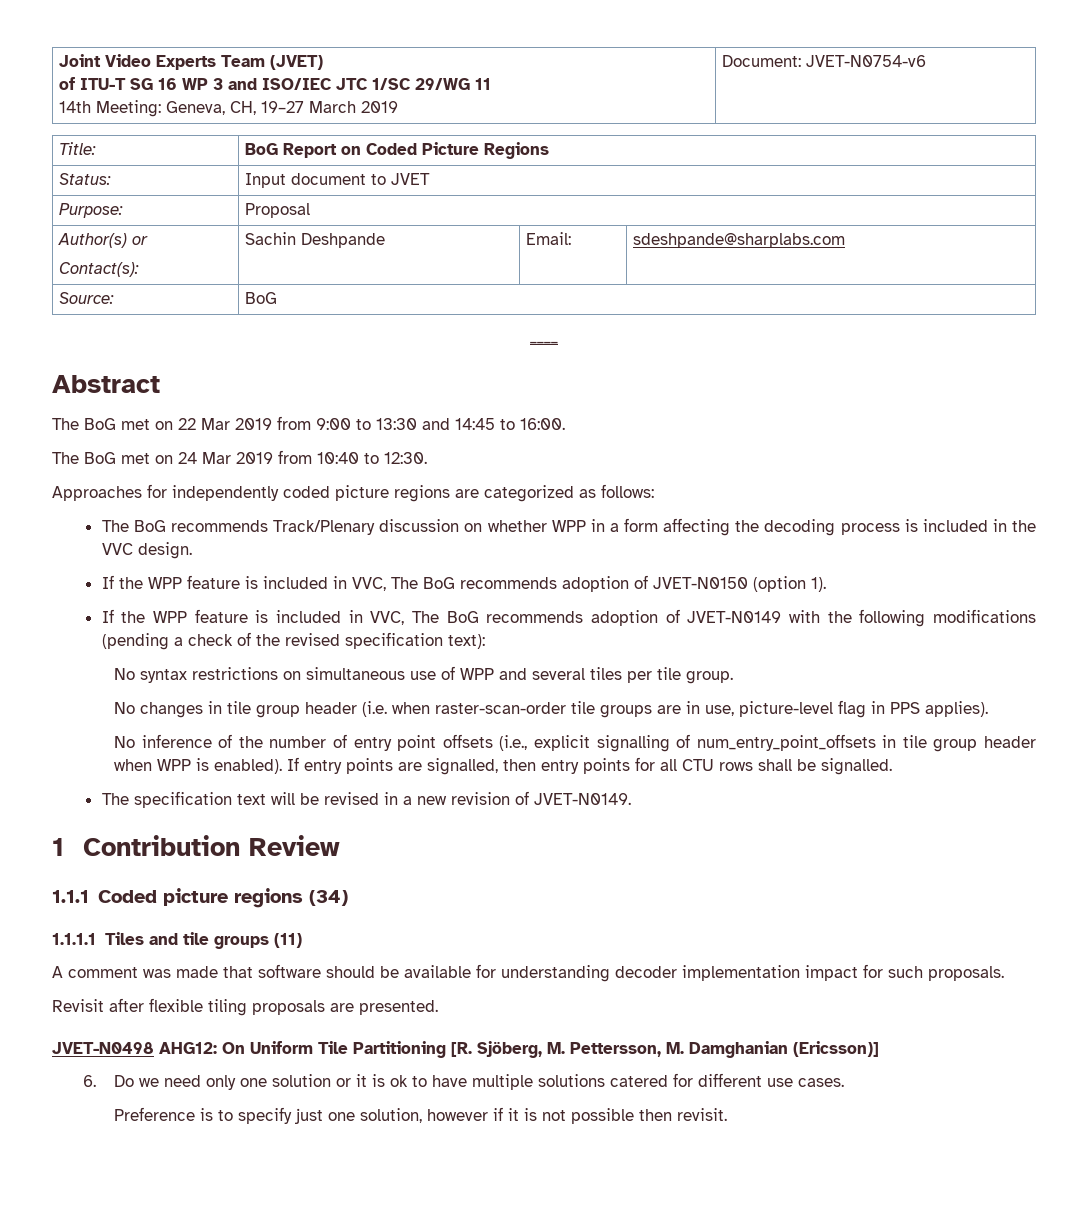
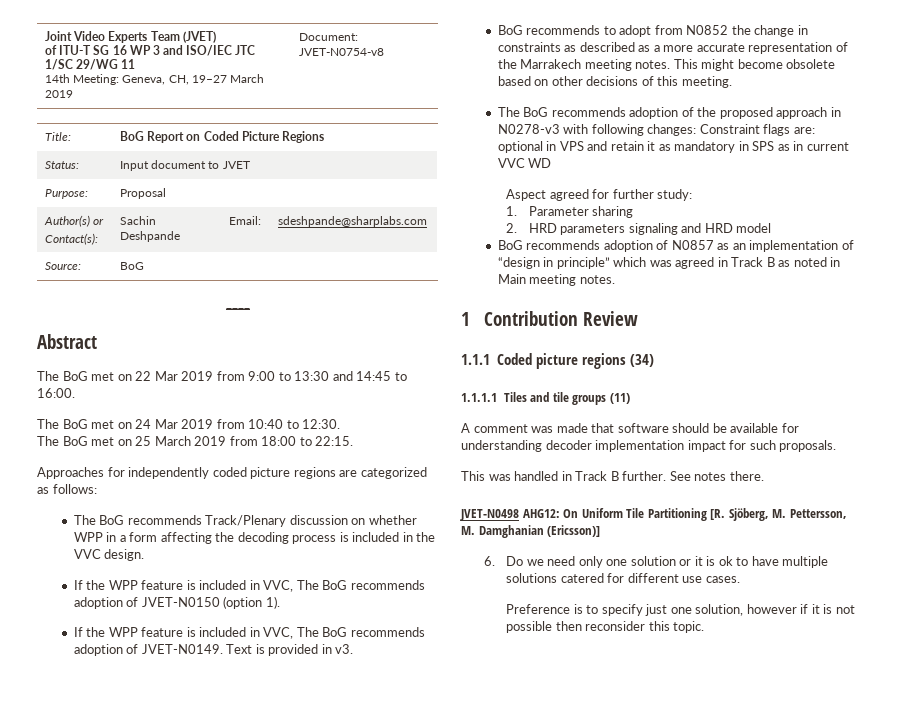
  Joint Video Experts Team (JVET)
  of ITU-T SG 16 WP 3 and ISO/IEC JTC 1/SC 29/WG 11
- 14th Meeting: Geneva, CH, 19–27 March 2019 | Document: JVET-N0754-v6
+ 14th Meeting: Geneva, CH, 19–27 March 2019 | Document: JVET-N0754-v8
+ The BoG met on 25 March 2019 from 18:00 to 22:15.
- If the WPP feature is included in VVC, The BoG recommends adoption of JVET-N0149 with the following modifications (pending a check of the revised specification text):
- No syntax restrictions on simultaneous use of WPP and several tiles per tile group.
- No changes in tile group header (i.e. when raster-scan-order tile groups are in use, picture-level flag in PPS applies).
- No inference of the number of entry point offsets (i.e., explicit signalling of num_entry_point_offsets in tile group header when WPP is enabled). If entry points are signalled, then entry points for all CTU rows shall be signalled.
- The specification text will be revised in a new revision of JVET-N0149.
+ If the WPP feature is included in VVC, The BoG recommends adoption of JVET-N0149. Text is provided in v3.
+ BoG recommends to adopt from N0852 the change in constraints as described as a more accurate representation of the Marrakech meeting notes. This might become obsolete based on other decisions of this meeting.
+ The BoG recommends adoption of the proposed approach in N0278-v3 with following changes: Constraint flags are: optional in VPS and retain it as mandatory in SPS as in current VVC WD
+ Aspect agreed for further study:
+ 1. Parameter sharing
+ 2. HRD parameters signaling and HRD model
+ BoG recommends adoption of N0857 as an implementation of “design in principle” which was agreed in Track B as noted in Main meeting notes.
- Revisit after flexible tiling proposals are presented.
+ This was handled in Track B further. See notes there.
- Preference is to specify just one solution, however if it is not possible then revisit.
+ Preference is to specify just one solution, however if it is not possible then reconsider this topic.

